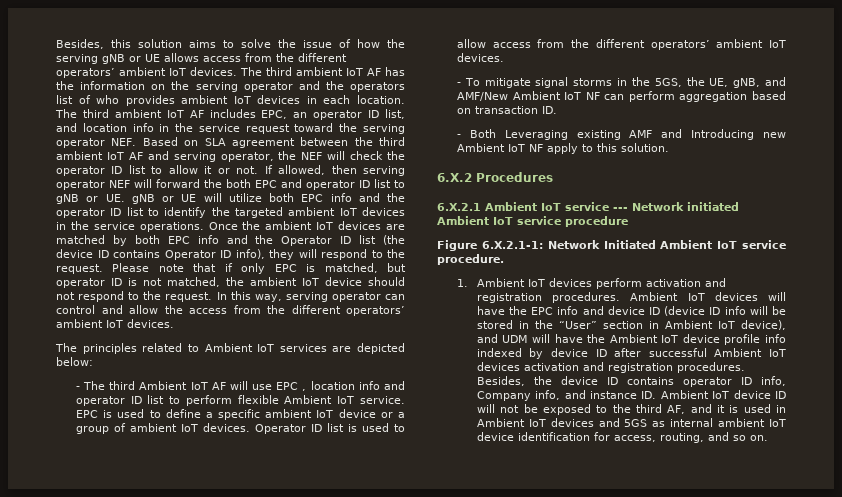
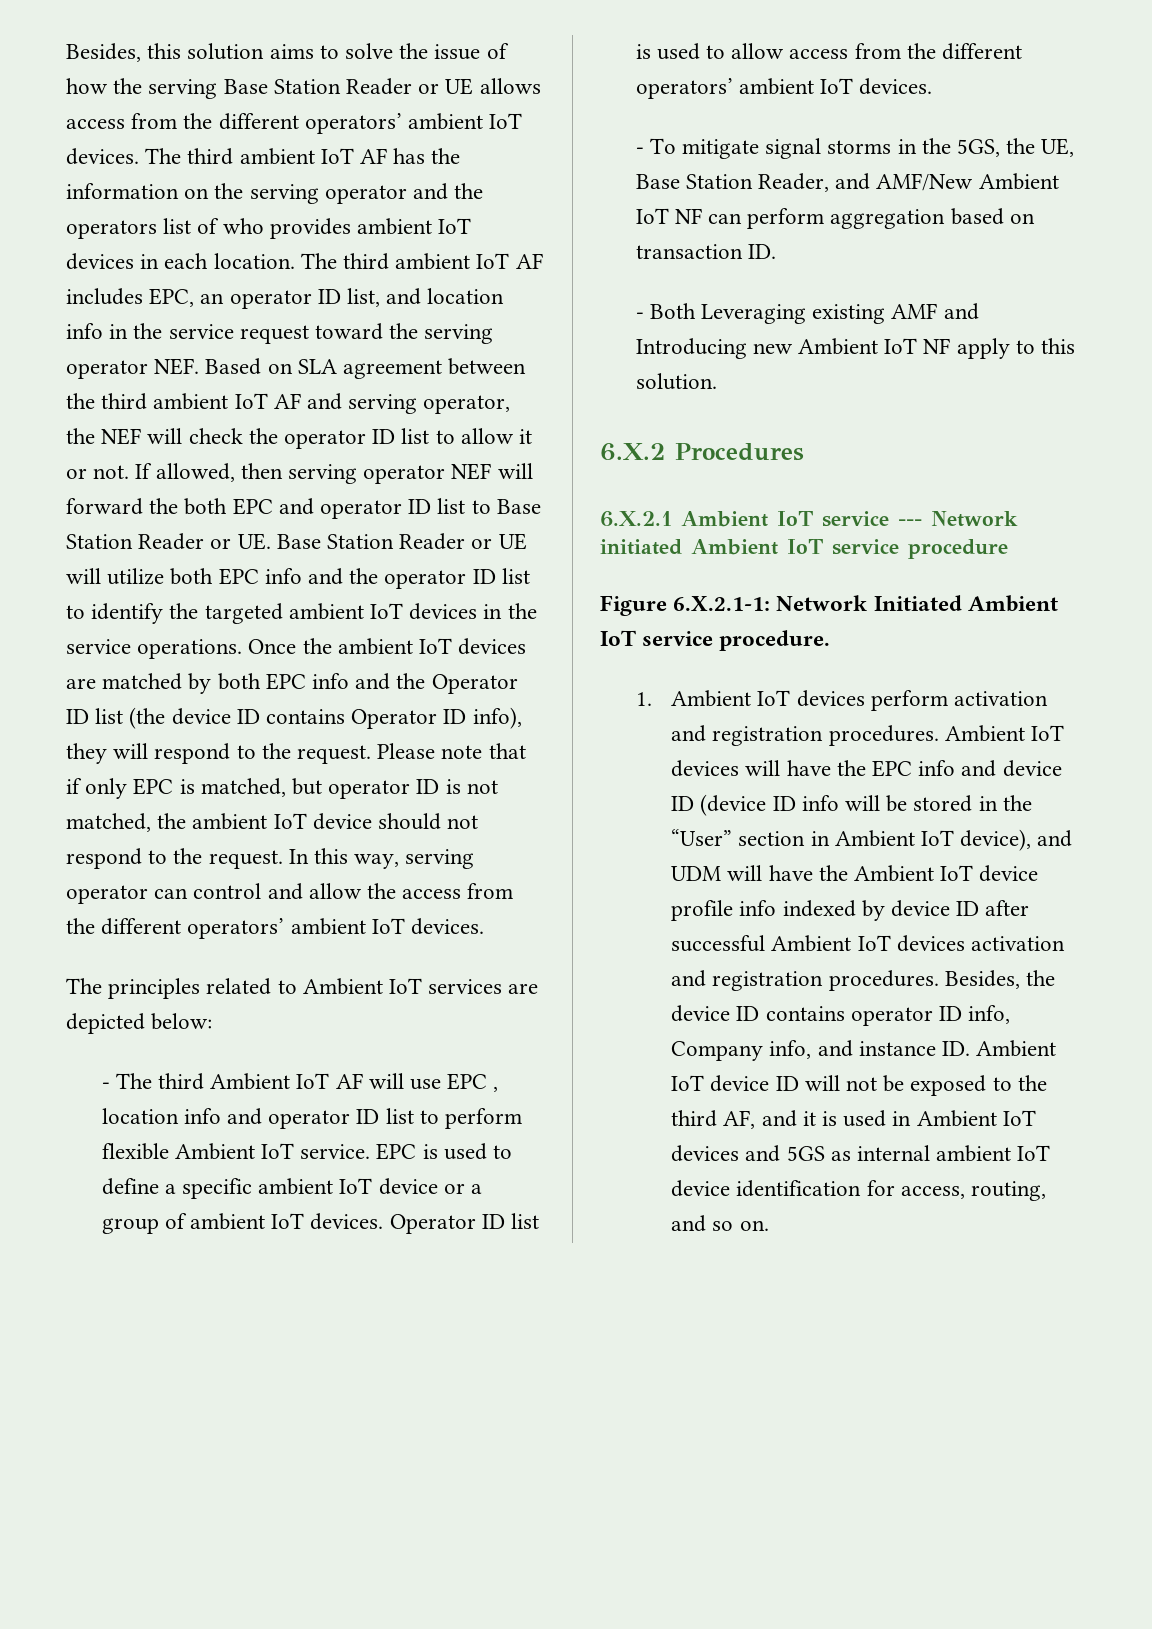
- Besides, this solution aims to solve the issue of how the serving gNB or UE allows access from the different operators’ ambient IoT devices.
+ Besides, this solution aims to solve the issue of how the serving Base Station Reader or UE allows access from the different operators’ ambient IoT devices.
- If allowed, then serving operator NEF will forward the both EPC and operator ID list to gNB or UE. gNB or UE will utilize both EPC info and the operator ID list to identify the targeted ambient IoT devices in the service operations.
+ If allowed, then serving operator NEF will forward the both EPC and operator ID list to Base Station Reader or UE. Base Station Reader or UE will utilize both EPC info and the operator ID list to identify the targeted ambient IoT devices in the service operations.
- - To mitigate signal storms in the 5GS, the UE, gNB, and AMF/New Ambient IoT NF can perform aggregation based on transaction ID.
+ - To mitigate signal storms in the 5GS, the UE, Base Station Reader, and AMF/New Ambient IoT NF can perform aggregation based on transaction ID.

